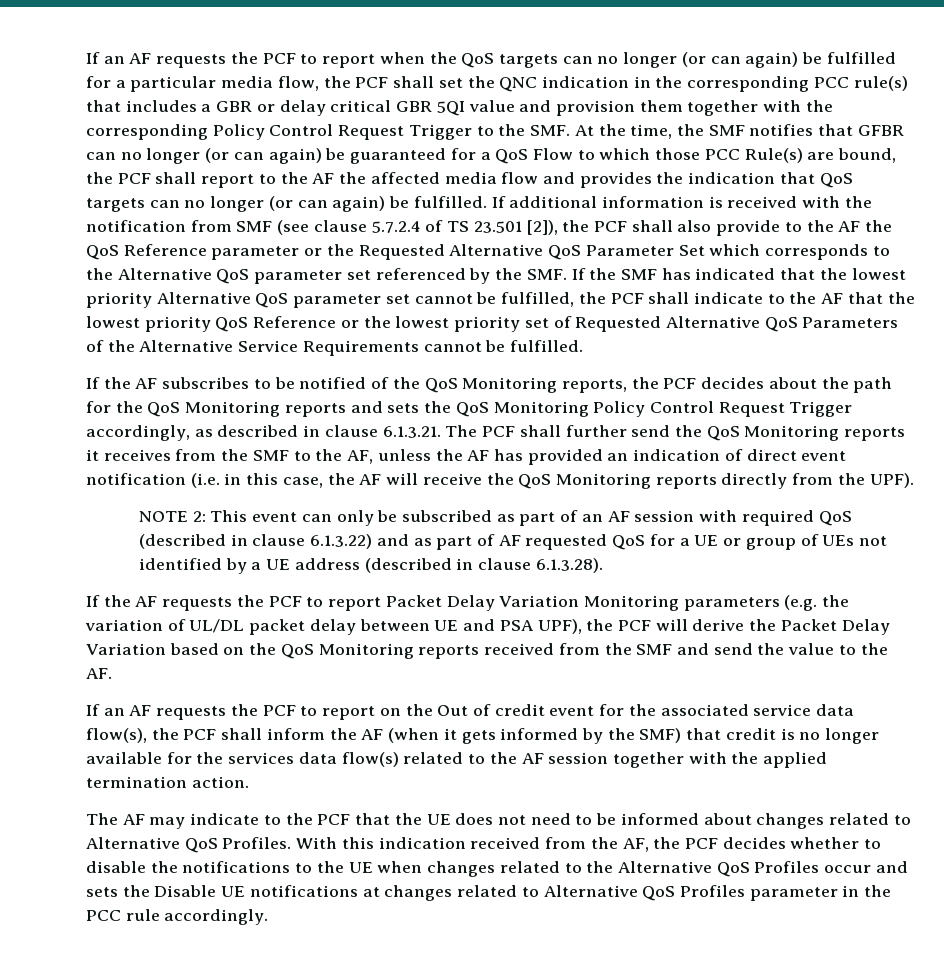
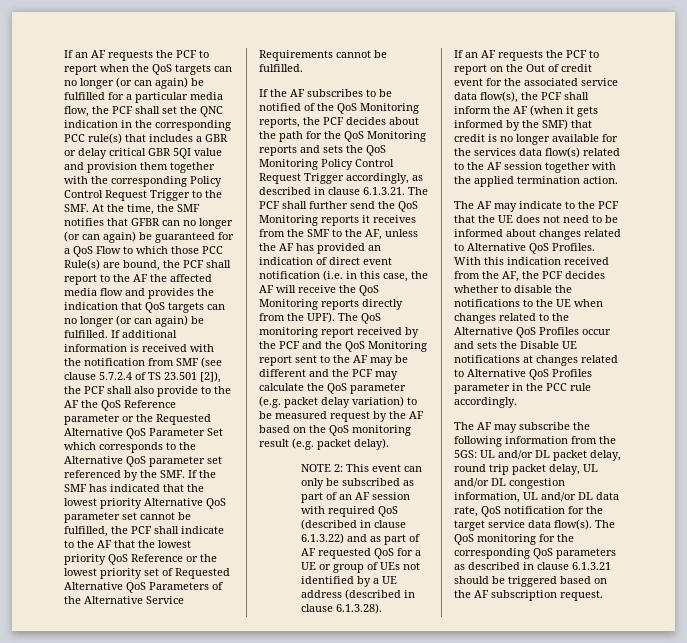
+ The QoS monitoring report received by the PCF and the QoS Monitoring report sent to the AF may be different and the PCF may calculate the QoS parameter (e.g. packet delay variation) to be measured request by the AF based on the QoS monitoring result (e.g. packet delay).
- If the AF requests the PCF to report Packet Delay Variation Monitoring parameters (e.g. the variation of UL/DL packet delay between UE and PSA UPF), the PCF will derive the Packet Delay Variation based on the QoS Monitoring reports received from the SMF and send the value to the AF.
+ The AF may subscribe the following information from the 5GS: UL and/or DL packet delay, round trip packet delay, UL and/or DL congestion information, UL and/or DL data rate, QoS notification for the target service data flow(s). The QoS monitoring for the corresponding QoS parameters as described in clause 6.1.3.21 should be triggered based on the AF subscription request.

